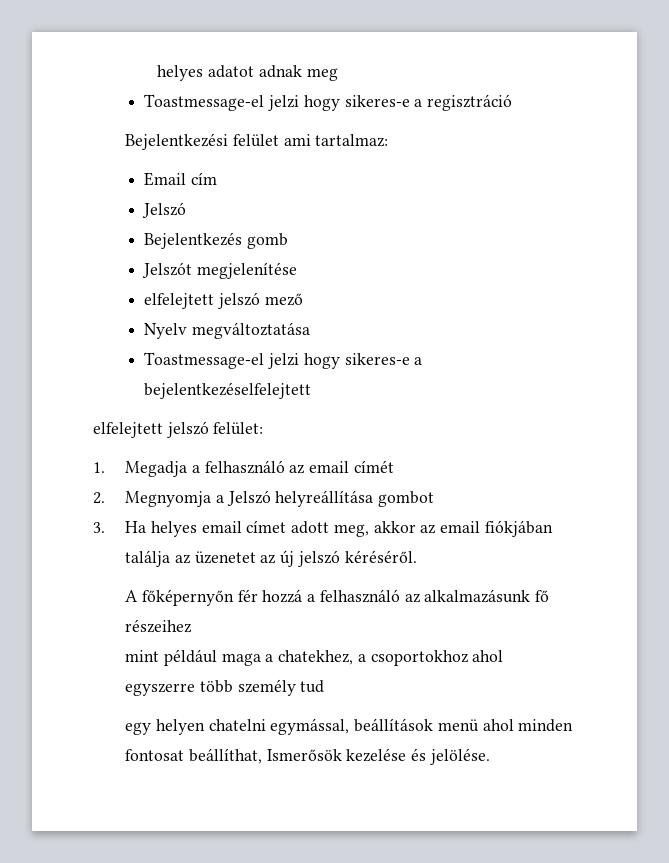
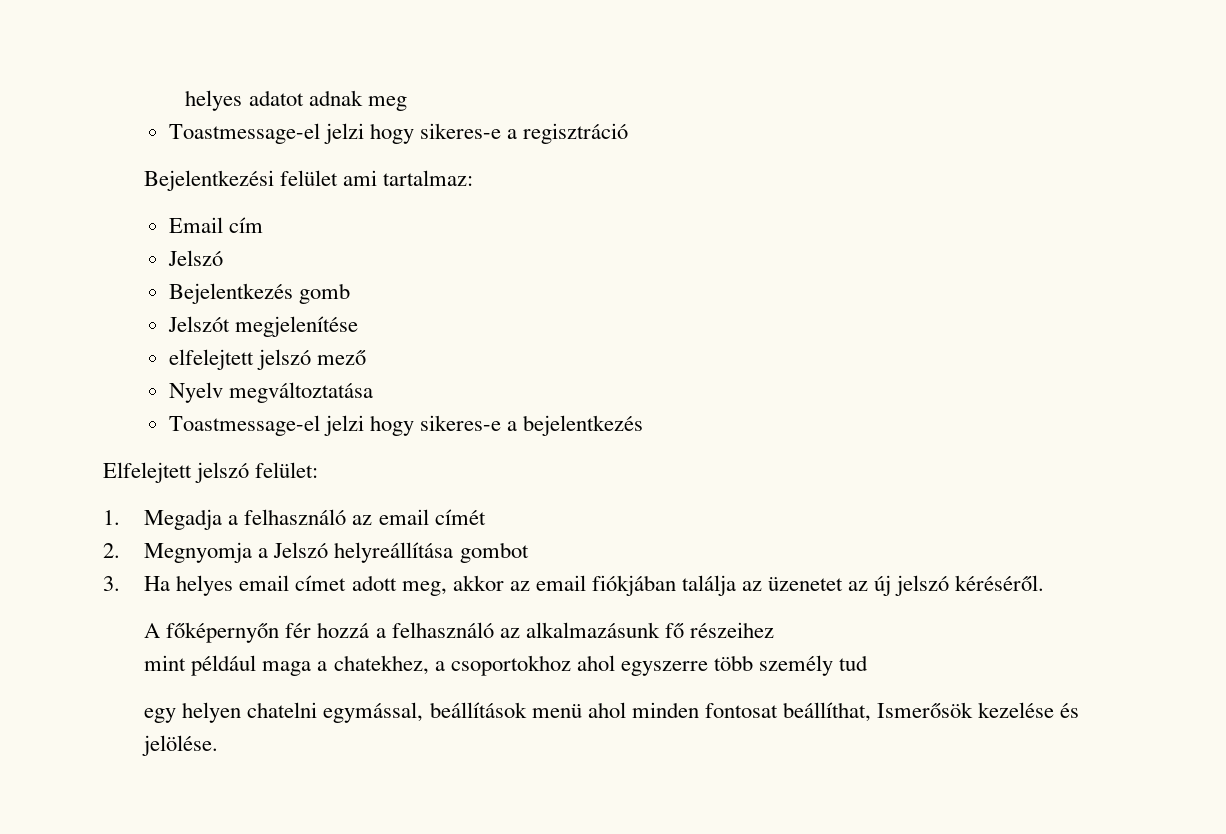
- Toastmessage-el jelzi hogy sikeres-e a bejelentkezéselfelejtett
- elfelejtett jelszó felület:
+ Toastmessage-el jelzi hogy sikeres-e a bejelentkezés
+ Elfelejtett jelszó felület:

